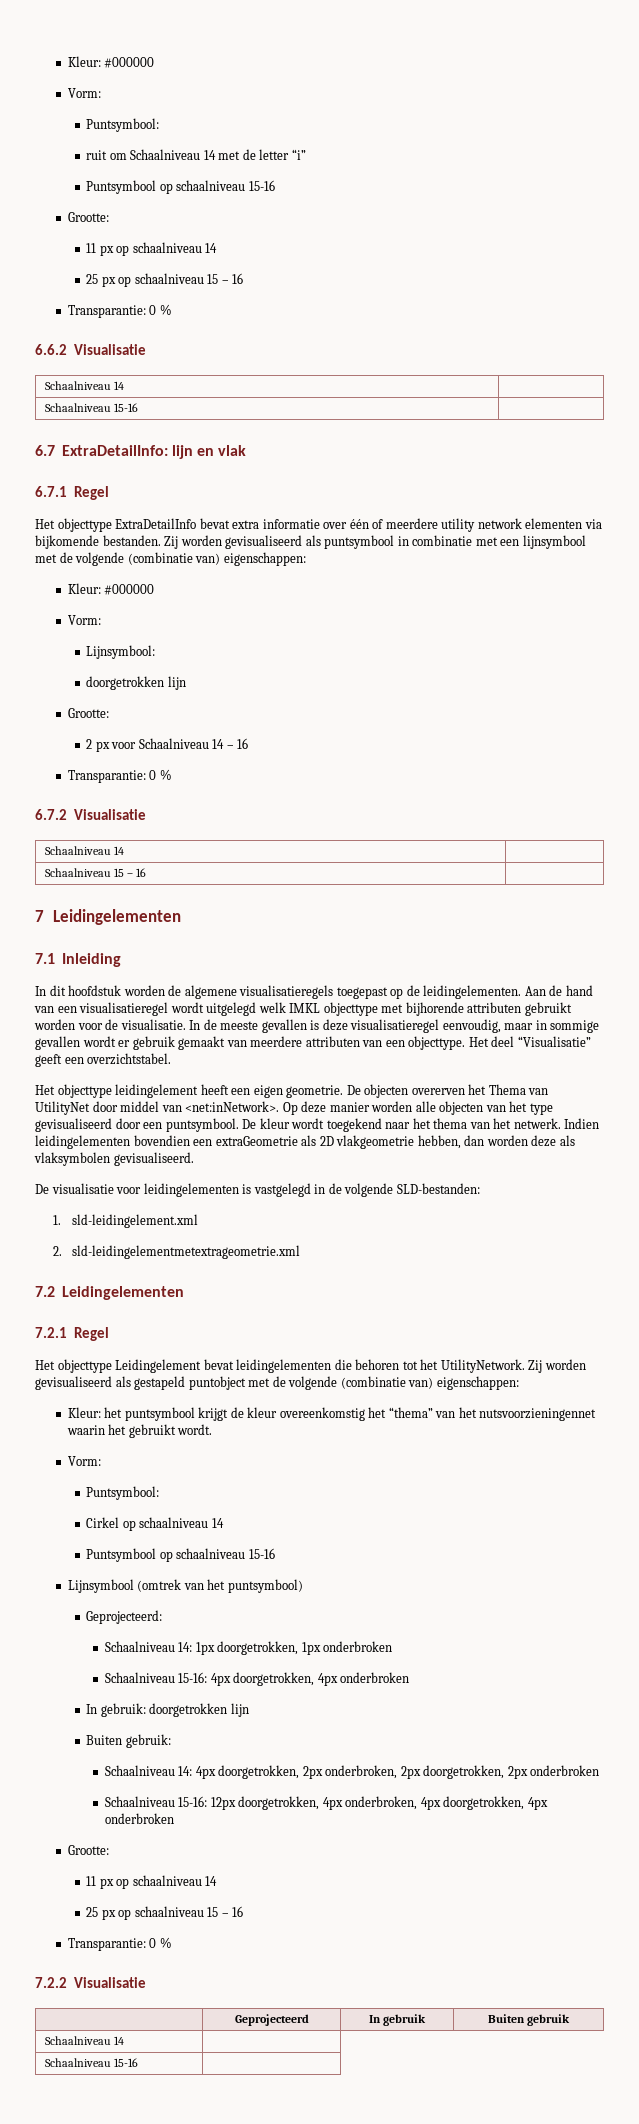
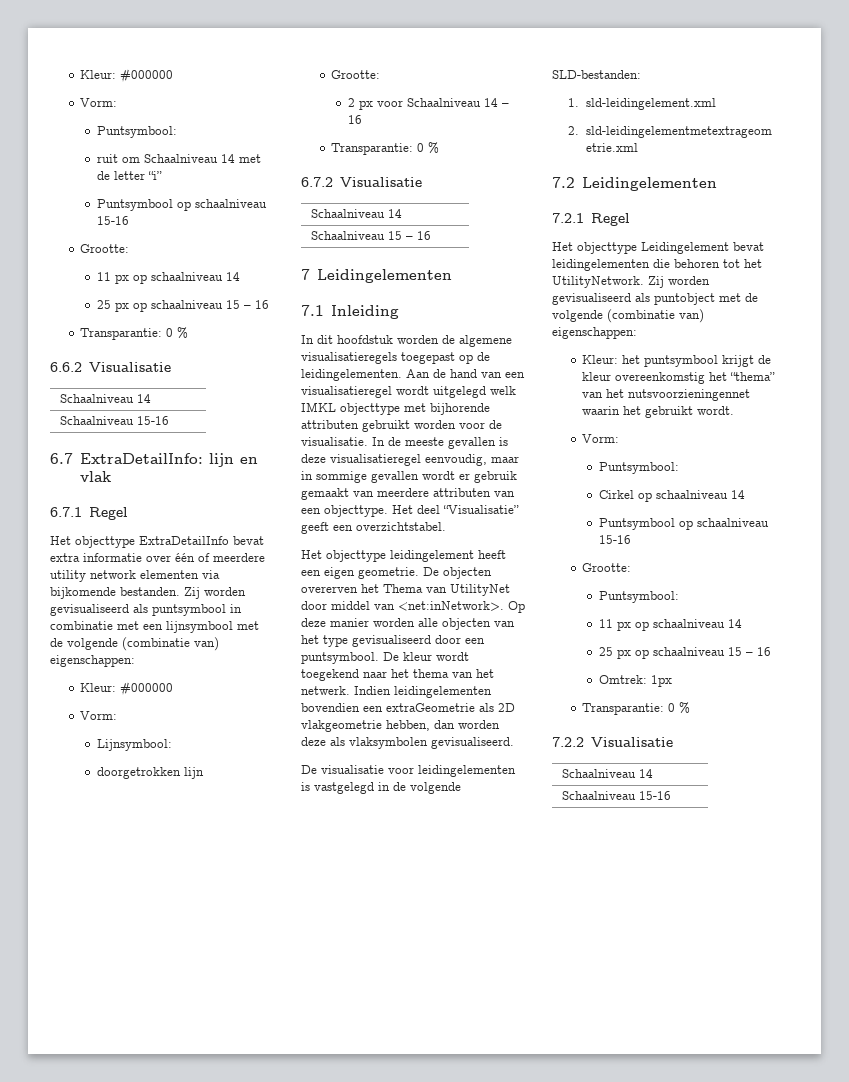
- Zij worden gevisualiseerd als gestapeld puntobject met de volgende (combinatie van) eigenschappen:
+ Zij worden gevisualiseerd als puntobject met de volgende (combinatie van) eigenschappen:
  Cirkel op schaalniveau 14
  Puntsymbool op schaalniveau 15-16
- Lijnsymbool (omtrek van het puntsymbool)
- Geprojecteerd:
- Schaalniveau 14: 1px doorgetrokken, 1px onderbroken
- Schaalniveau 15-16: 4px doorgetrokken, 4px onderbroken
- In gebruik: doorgetrokken lijn
- Buiten gebruik:
- Schaalniveau 14: 4px doorgetrokken, 2px onderbroken, 2px doorgetrokken, 2px onderbroken
- Schaalniveau 15-16: 12px doorgetrokken, 4px onderbroken, 4px doorgetrokken, 4px onderbroken
  Grootte:
+ Puntsymbool:
+ Omtrek: 1px
- | Geprojecteerd | In gebruik | Buiten gebruik

